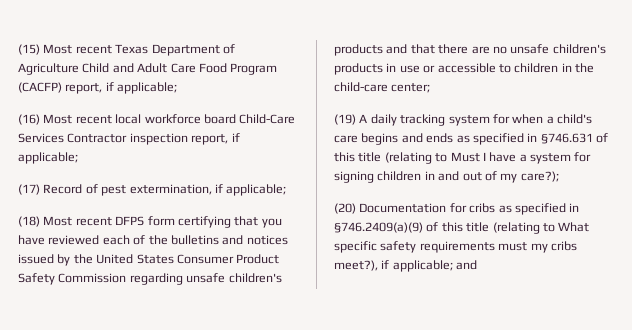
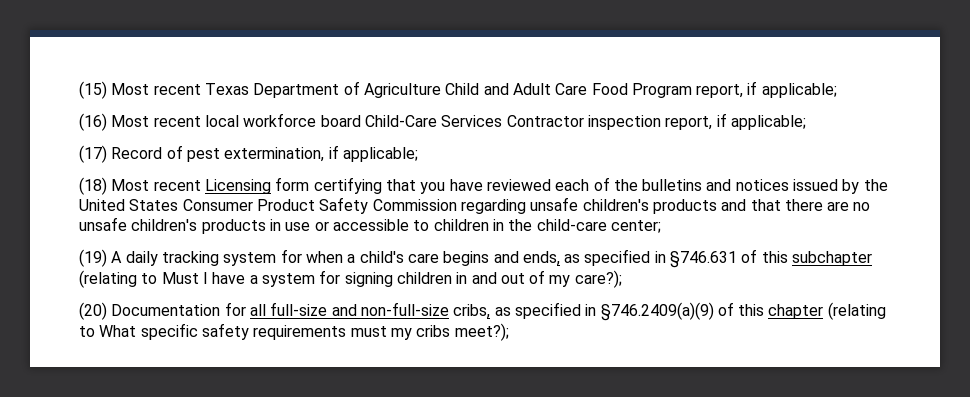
- (15) Most recent Texas Department of Agriculture Child and Adult Care Food Program (CACFP) report, if applicable;
+ (15) Most recent Texas Department of Agriculture Child and Adult Care Food Program report, if applicable;
- (18) Most recent DFPS form certifying that you have reviewed each of the bulletins and notices issued by the United States Consumer Product Safety Commission regarding unsafe children's products and that there are no unsafe children's products in use or accessible to children in the child-care center;
+ (18) Most recent Licensing form certifying that you have reviewed each of the bulletins and notices issued by the United States Consumer Product Safety Commission regarding unsafe children's products and that there are no unsafe children's products in use or accessible to children in the child-care center;
- (19) A daily tracking system for when a child's care begins and ends as specified in §746.631 of this title (relating to Must I have a system for signing children in and out of my care?);
+ (19) A daily tracking system for when a child's care begins and ends, as specified in §746.631 of this subchapter (relating to Must I have a system for signing children in and out of my care?);
- (20) Documentation for cribs as specified in §746.2409(a)(9) of this title (relating to What specific safety requirements must my cribs meet?), if applicable; and
+ (20) Documentation for all full-size and non-full-size cribs, as specified in §746.2409(a)(9) of this chapter (relating to What specific safety requirements must my cribs meet?);

